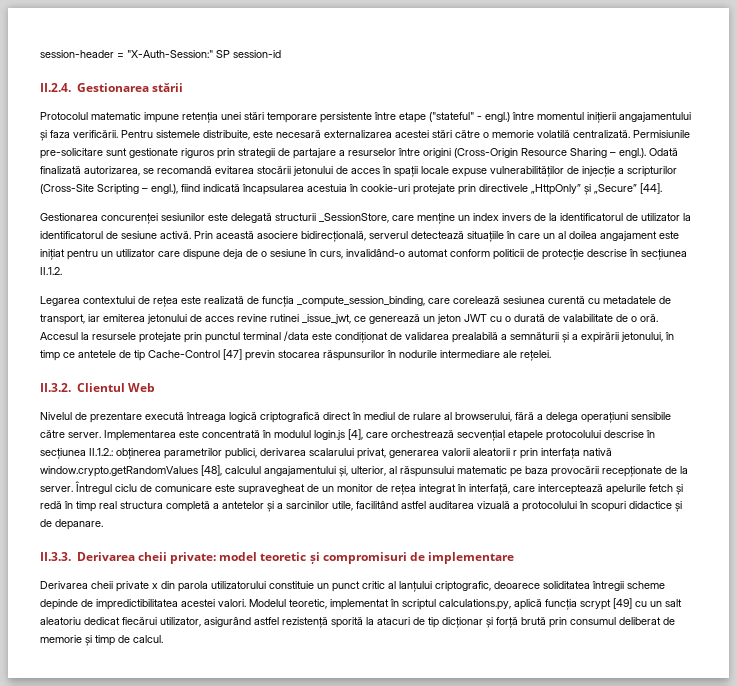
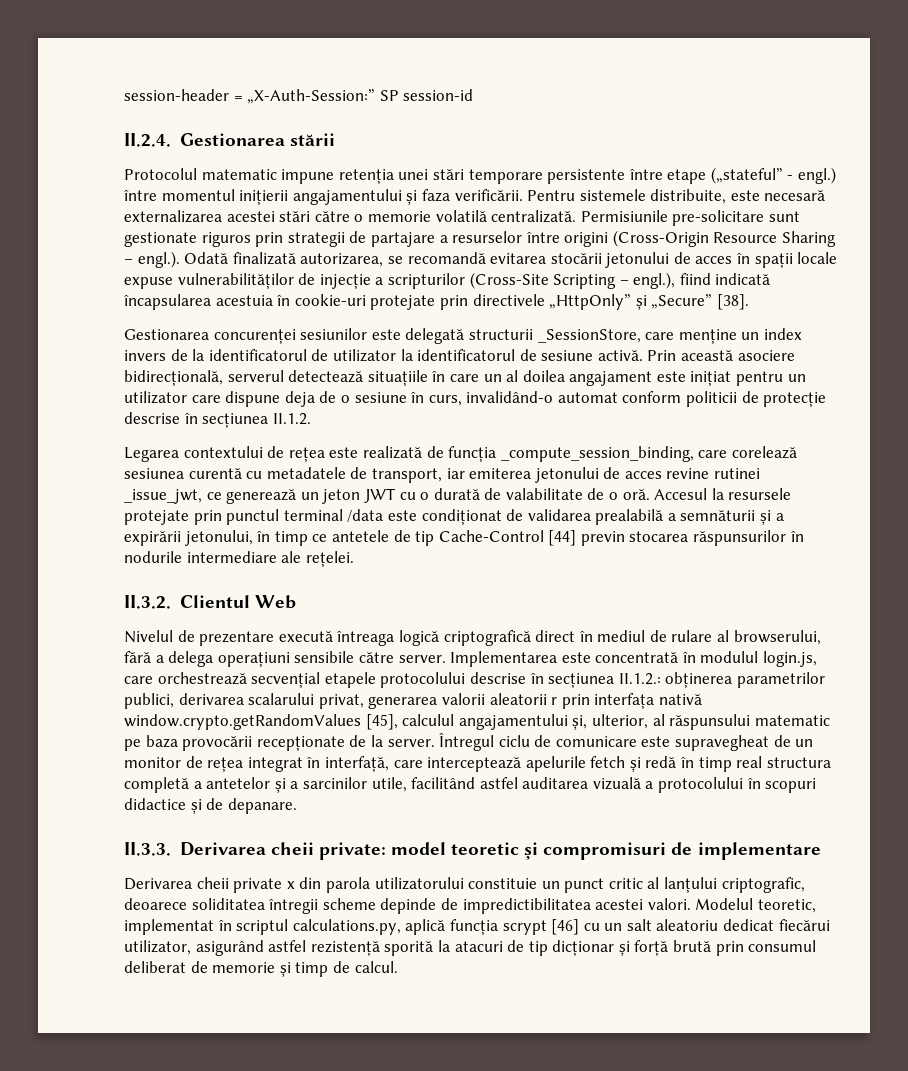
- session-header = "X-Auth-Session:" SP session-id
+ session-header = „X-Auth-Session:” SP session-id
- Protocolul matematic impune retenția unei stări temporare persistente între etape ("stateful" - engl.) între momentul inițierii angajamentului și faza verificării.
+ Protocolul matematic impune retenția unei stări temporare persistente între etape („stateful” - engl.) între momentul inițierii angajamentului și faza verificării.
- Permisiunile pre-solicitare sunt gestionate riguros prin strategii de partajare a resurselor între origini (Cross-Origin Resource Sharing – engl.). Odată finalizată autorizarea, se recomandă evitarea stocării jetonului de acces în spații locale expuse vulnerabilităților de injecție a scripturilor (Cross-Site Scripting – engl.), fiind indicată încapsularea acestuia în cookie-uri protejate prin directivele „HttpOnly” și „Secure” [44].
+ Permisiunile pre-solicitare sunt gestionate riguros prin strategii de partajare a resurselor între origini (Cross-Origin Resource Sharing – engl.). Odată finalizată autorizarea, se recomandă evitarea stocării jetonului de acces în spații locale expuse vulnerabilităților de injecție a scripturilor (Cross-Site Scripting – engl.), fiind indicată încapsularea acestuia în cookie-uri protejate prin directivele „HttpOnly” și „Secure” [38].
- Accesul la resursele protejate prin punctul terminal /data este condiționat de validarea prealabilă a semnăturii și a expirării jetonului, în timp ce antetele de tip Cache-Control [47] previn stocarea răspunsurilor în nodurile intermediare ale rețelei.
+ Accesul la resursele protejate prin punctul terminal /data este condiționat de validarea prealabilă a semnăturii și a expirării jetonului, în timp ce antetele de tip Cache-Control [44] previn stocarea răspunsurilor în nodurile intermediare ale rețelei.
- Implementarea este concentrată în modulul login.js [4], care orchestrează secvențial etapele protocolului descrise în secțiunea II.1.2.: obținerea parametrilor publici, derivarea scalarului privat, generarea valorii aleatorii r prin interfața nativă window.crypto.getRandomValues [48], calculul angajamentului și, ulterior, al răspunsului matematic pe baza provocării recepționate de la server.
+ Implementarea este concentrată în modulul login.js, care orchestrează secvențial etapele protocolului descrise în secțiunea II.1.2.: obținerea parametrilor publici, derivarea scalarului privat, generarea valorii aleatorii r prin interfața nativă window.crypto.getRandomValues [45], calculul angajamentului și, ulterior, al răspunsului matematic pe baza provocării recepționate de la server.
- Modelul teoretic, implementat în scriptul calculations.py, aplică funcția scrypt [49] cu un salt aleatoriu dedicat fiecărui utilizator, asigurând astfel rezistență sporită la atacuri de tip dicționar și forță brută prin consumul deliberat de memorie și timp de calcul.
+ Modelul teoretic, implementat în scriptul calculations.py, aplică funcția scrypt [46] cu un salt aleatoriu dedicat fiecărui utilizator, asigurând astfel rezistență sporită la atacuri de tip dicționar și forță brută prin consumul deliberat de memorie și timp de calcul.

